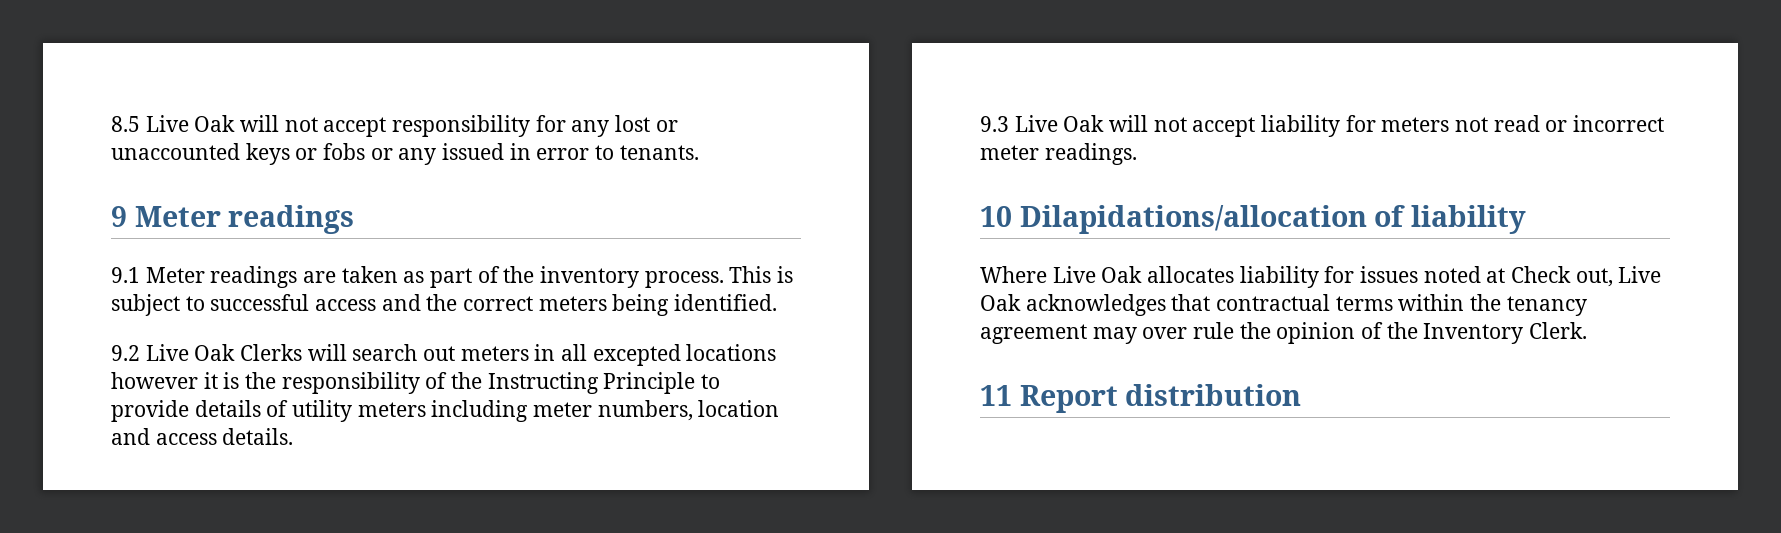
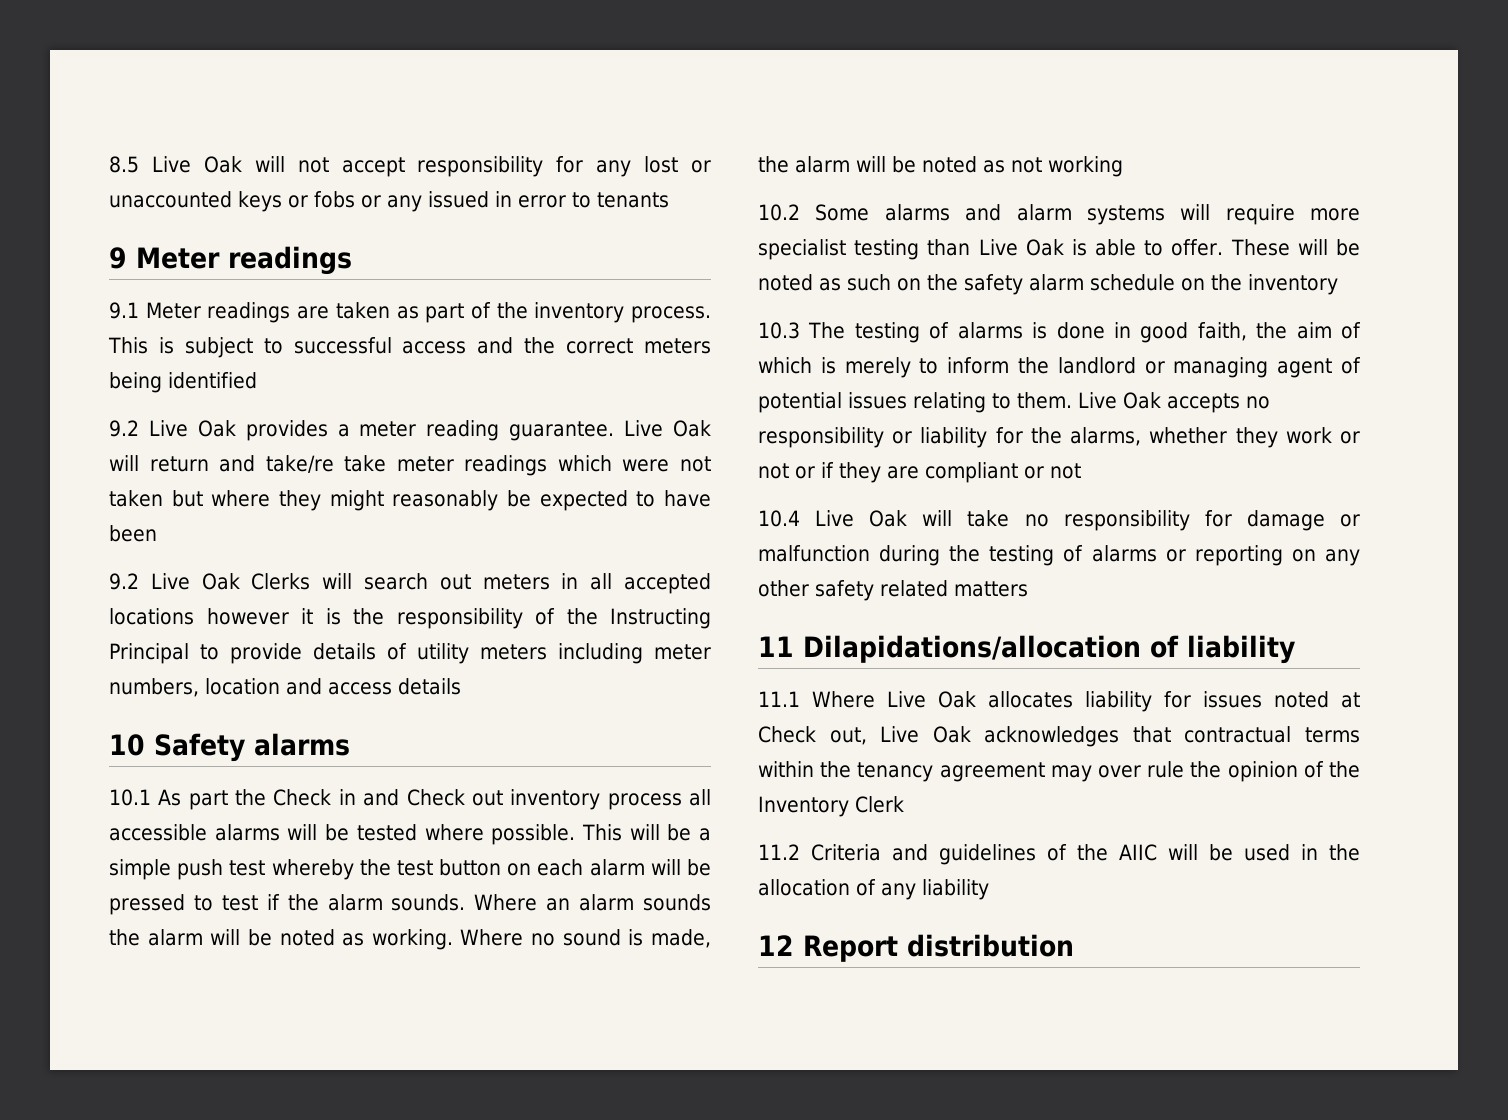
- 8.5 Live Oak will not accept responsibility for any lost or unaccounted keys or fobs or any issued in error to tenants.
+ 8.5 Live Oak will not accept responsibility for any lost or unaccounted keys or fobs or any issued in error to tenants
- This is subject to successful access and the correct meters being identified.
+ This is subject to successful access and the correct meters being identified
+ 9.2 Live Oak provides a meter reading guarantee. Live Oak will return and take/re take meter readings which were not taken but where they might reasonably be expected to have been
- 9.2 Live Oak Clerks will search out meters in all excepted locations however it is the responsibility of the Instructing Principle to provide details of utility meters including meter numbers, location and access details.
- 9.3 Live Oak will not accept liability for meters not read or incorrect meter readings.
- 10 Dilapidations/allocation of liability
+ 9.2 Live Oak Clerks will search out meters in all accepted locations however it is the responsibility of the Instructing Principal to provide details of utility meters including meter numbers, location and access details
+ 10 Safety alarms
+ 10.1 As part the Check in and Check out inventory process all accessible alarms will be tested where possible. This will be a simple push test whereby the test button on each alarm will be pressed to test if the alarm sounds. Where an alarm sounds the alarm will be noted as working. Where no sound is made, the alarm will be noted as not working
+ 10.2 Some alarms and alarm systems will require more specialist testing than Live Oak is able to offer. These will be noted as such on the safety alarm schedule on the inventory
+ 10.3 The testing of alarms is done in good faith, the aim of which is merely to inform the landlord or managing agent of potential issues relating to them. Live Oak accepts no responsibility or liability for the alarms, whether they work or not or if they are compliant or not
+ 10.4 Live Oak will take no responsibility for damage or malfunction during the testing of alarms or reporting on any other safety related matters
+ 11 Dilapidations/allocation of liability
- Where Live Oak allocates liability for issues noted at Check out, Live Oak acknowledges that contractual terms within the tenancy agreement may over rule the opinion of the Inventory Clerk.
- 11 Report distribution
+ 11.1 Where Live Oak allocates liability for issues noted at Check out, Live Oak acknowledges that contractual terms within the tenancy agreement may over rule the opinion of the Inventory Clerk
+ 11.2 Criteria and guidelines of the AIIC will be used in the allocation of any liability
+ 12 Report distribution

